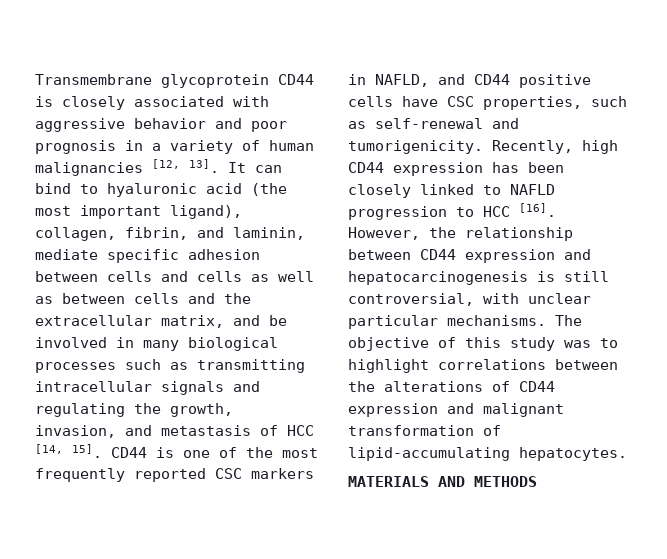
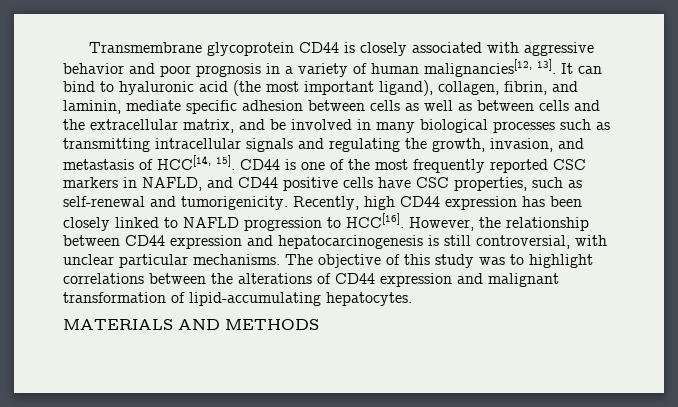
- Transmembrane glycoprotein CD44 is closely associated with aggressive behavior and poor prognosis in a variety of human malignancies [12, 13].
+ Transmembrane glycoprotein CD44 is closely associated with aggressive behavior and poor prognosis in a variety of human malignancies[12, 13].
- It can bind to hyaluronic acid (the most important ligand), collagen, fibrin, and laminin, mediate specific adhesion between cells and cells as well as between cells and the extracellular matrix, and be involved in many biological processes such as transmitting intracellular signals and regulating the growth, invasion, and metastasis of HCC [14, 15].
+ It can bind to hyaluronic acid (the most important ligand), collagen, fibrin, and laminin, mediate specific adhesion between cells as well as between cells and the extracellular matrix, and be involved in many biological processes such as transmitting intracellular signals and regulating the growth, invasion, and metastasis of HCC[14, 15].
- Recently, high CD44 expression has been closely linked to NAFLD progression to HCC [16].
+ Recently, high CD44 expression has been closely linked to NAFLD progression to HCC[16].

